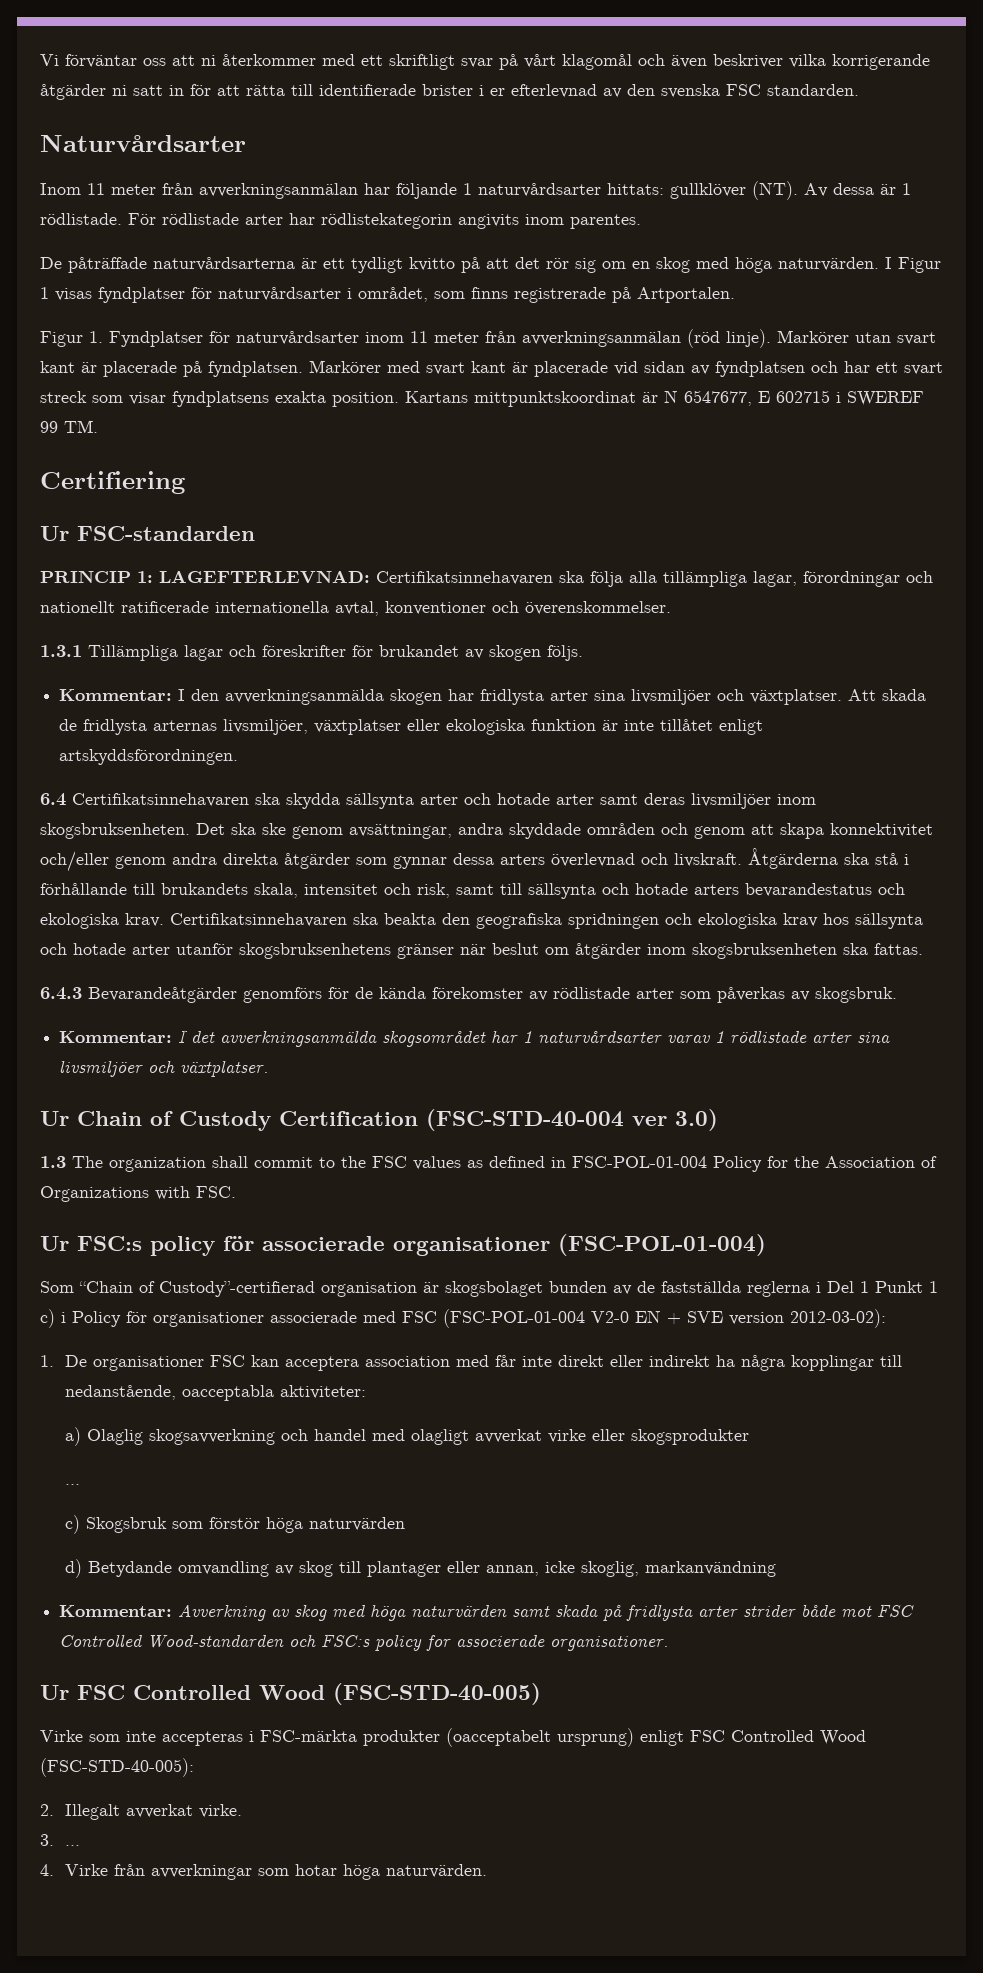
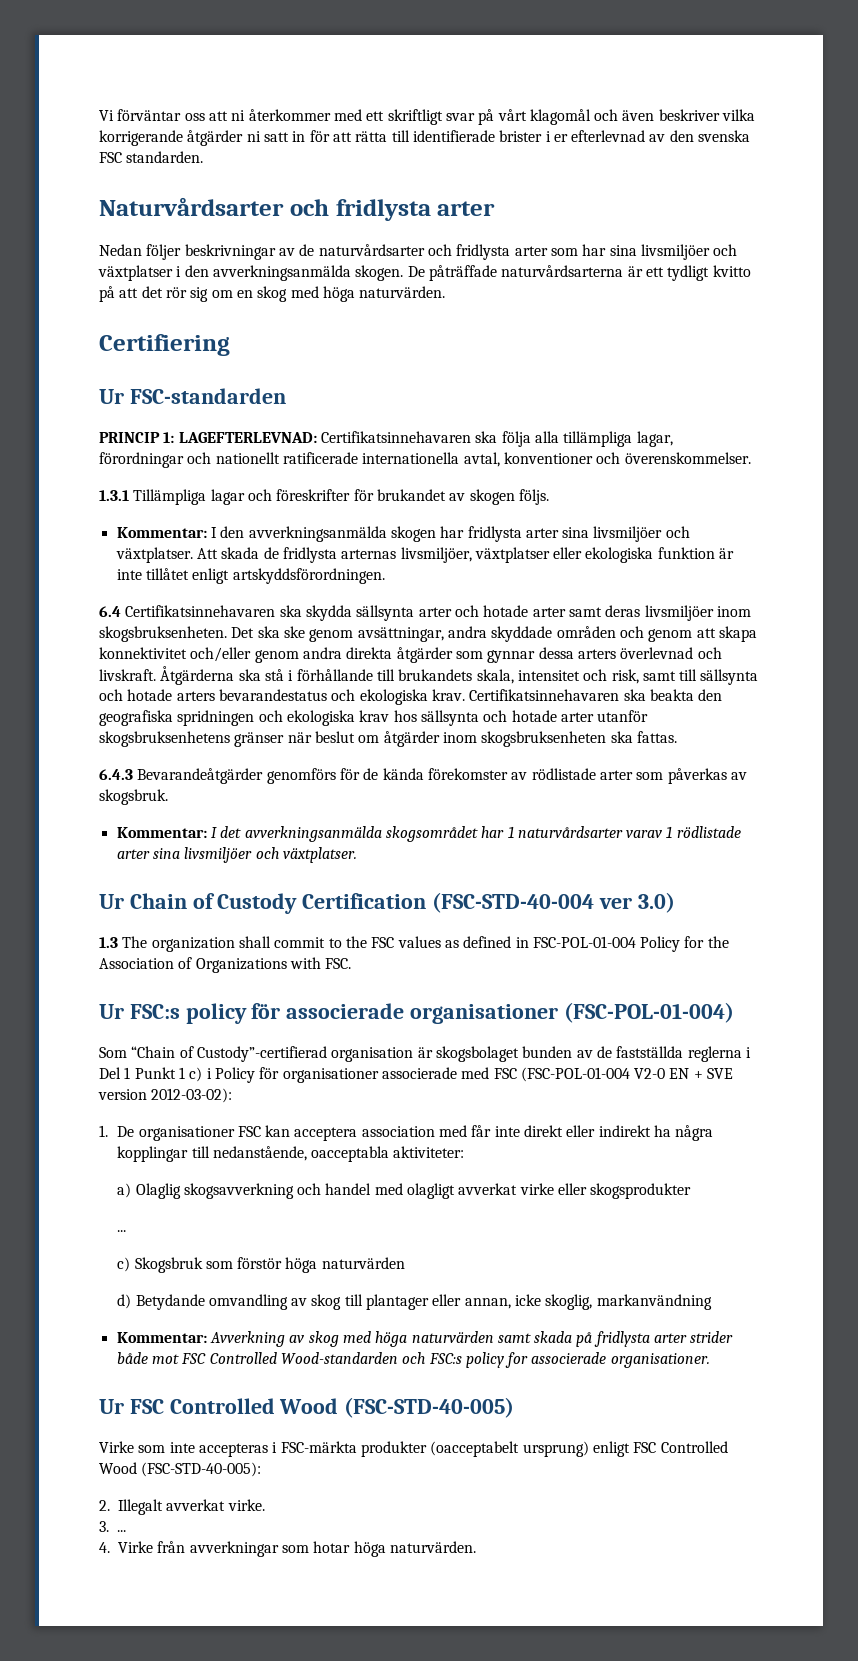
- Naturvårdsarter
- Inom 11 meter från avverkningsanmälan har följande 1 naturvårdsarter hittats: gullklöver (NT). Av dessa är 1 rödlistade. För rödlistade arter har rödlistekategorin angivits inom parentes.
- De påträffade naturvårdsarterna är ett tydligt kvitto på att det rör sig om en skog med höga naturvärden. I Figur 1 visas fyndplatser för naturvårdsarter i området, som finns registrerade på Artportalen.
- Figur 1. Fyndplatser för naturvårdsarter inom 11 meter från avverkningsanmälan (röd linje). Markörer utan svart kant är placerade på fyndplatsen. Markörer med svart kant är placerade vid sidan av fyndplatsen och har ett svart streck som visar fyndplatsens exakta position. Kartans mittpunktskoordinat är N 6547677, E 602715 i SWEREF 99 TM.
+ Naturvårdsarter och fridlysta arter
+ Nedan följer beskrivningar av de naturvårdsarter och fridlysta arter som har sina livsmiljöer och växtplatser i den avverkningsanmälda skogen. De påträffade naturvårdsarterna är ett tydligt kvitto på att det rör sig om en skog med höga naturvärden.

